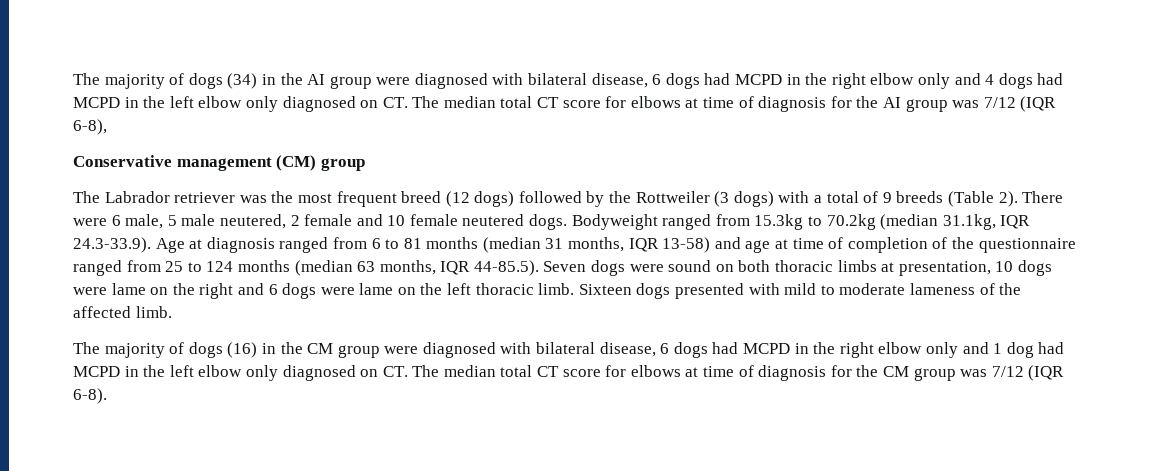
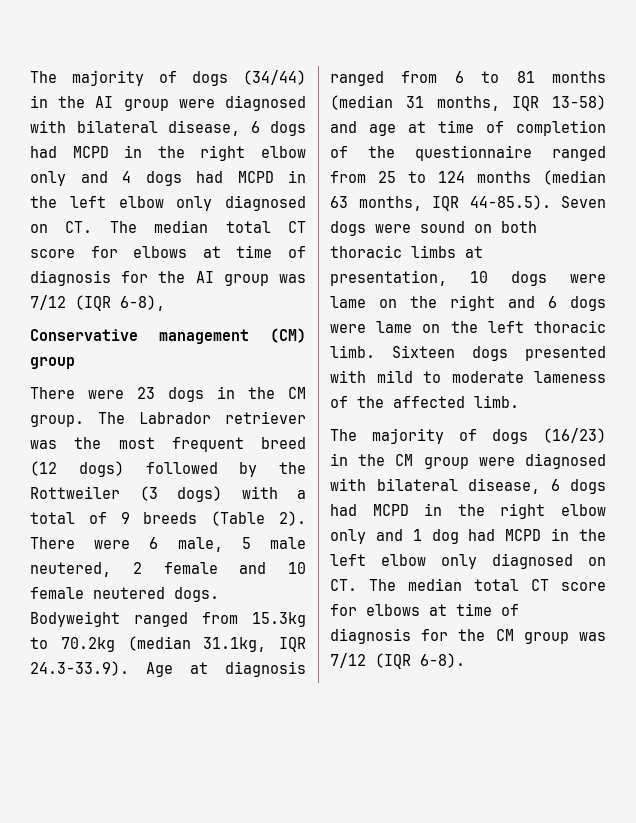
- The majority of dogs (34) in the AI group were diagnosed with bilateral disease, 6 dogs had MCPD in the right elbow only and 4 dogs had MCPD in the left elbow only diagnosed on CT. The median total CT score for elbows at time of diagnosis for the AI group was 7/12 (IQR 6-8),
+ The majority of dogs (34/44) in the AI group were diagnosed with bilateral disease, 6 dogs had MCPD in the right elbow only and 4 dogs had MCPD in the left elbow only diagnosed on CT. The median total CT score for elbows at time of diagnosis for the AI group was 7/12 (IQR 6-8),
+ There were 23 dogs in the CM group.
- The majority of dogs (16) in the CM group were diagnosed with bilateral disease, 6 dogs had MCPD in the right elbow only and 1 dog had MCPD in the left elbow only diagnosed on CT. The median total CT score for elbows at time of diagnosis for the CM group was 7/12 (IQR 6-8).
+ The majority of dogs (16/23) in the CM group were diagnosed with bilateral disease, 6 dogs had MCPD in the right elbow only and 1 dog had MCPD in the left elbow only diagnosed on CT. The median total CT score for elbows at time of diagnosis for the CM group was 7/12 (IQR 6-8).

